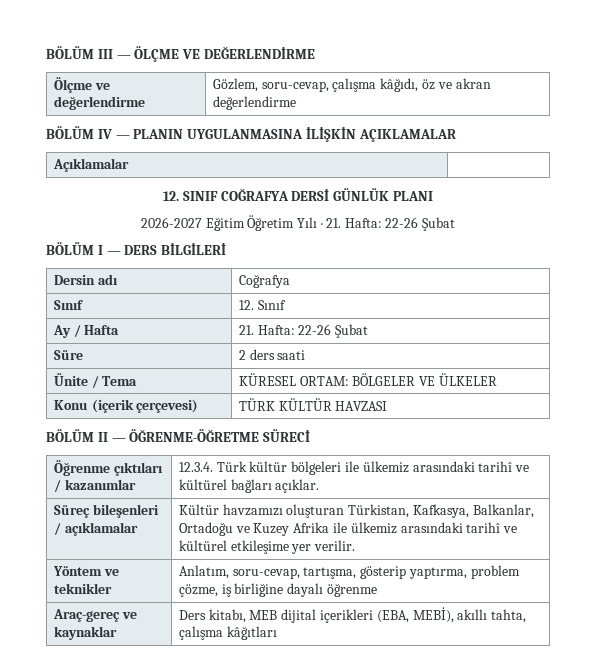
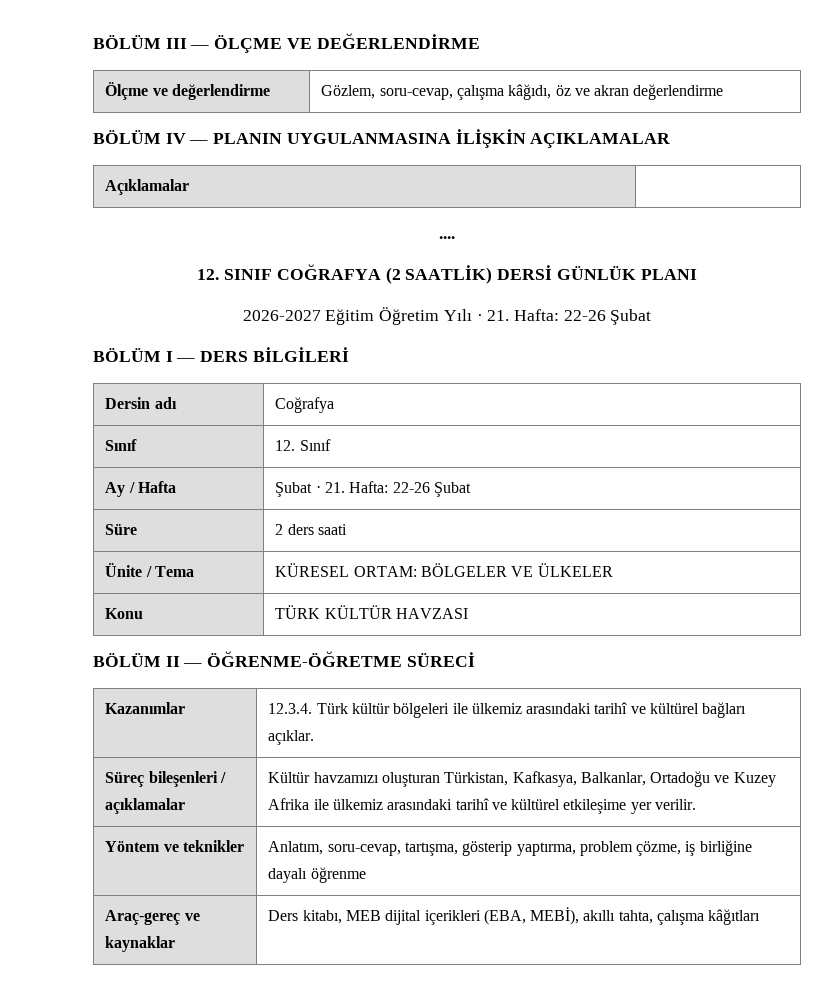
+ ....
- 12. SINIF COĞRAFYA DERSİ GÜNLÜK PLANI
+ 12. SINIF COĞRAFYA (2 SAATLİK) DERSİ GÜNLÜK PLANI
- Ay / Hafta | 21. Hafta: 22-26 Şubat
+ Ay / Hafta | Şubat · 21. Hafta: 22-26 Şubat
- Konu (içerik çerçevesi) | TÜRK KÜLTÜR HAVZASI
+ Konu | TÜRK KÜLTÜR HAVZASI
- Öğrenme çıktıları / kazanımlar | 12.3.4. Türk kültür bölgeleri ile ülkemiz arasındaki tarihî ve kültürel bağları açıklar.
+ Kazanımlar | 12.3.4. Türk kültür bölgeleri ile ülkemiz arasındaki tarihî ve kültürel bağları açıklar.

